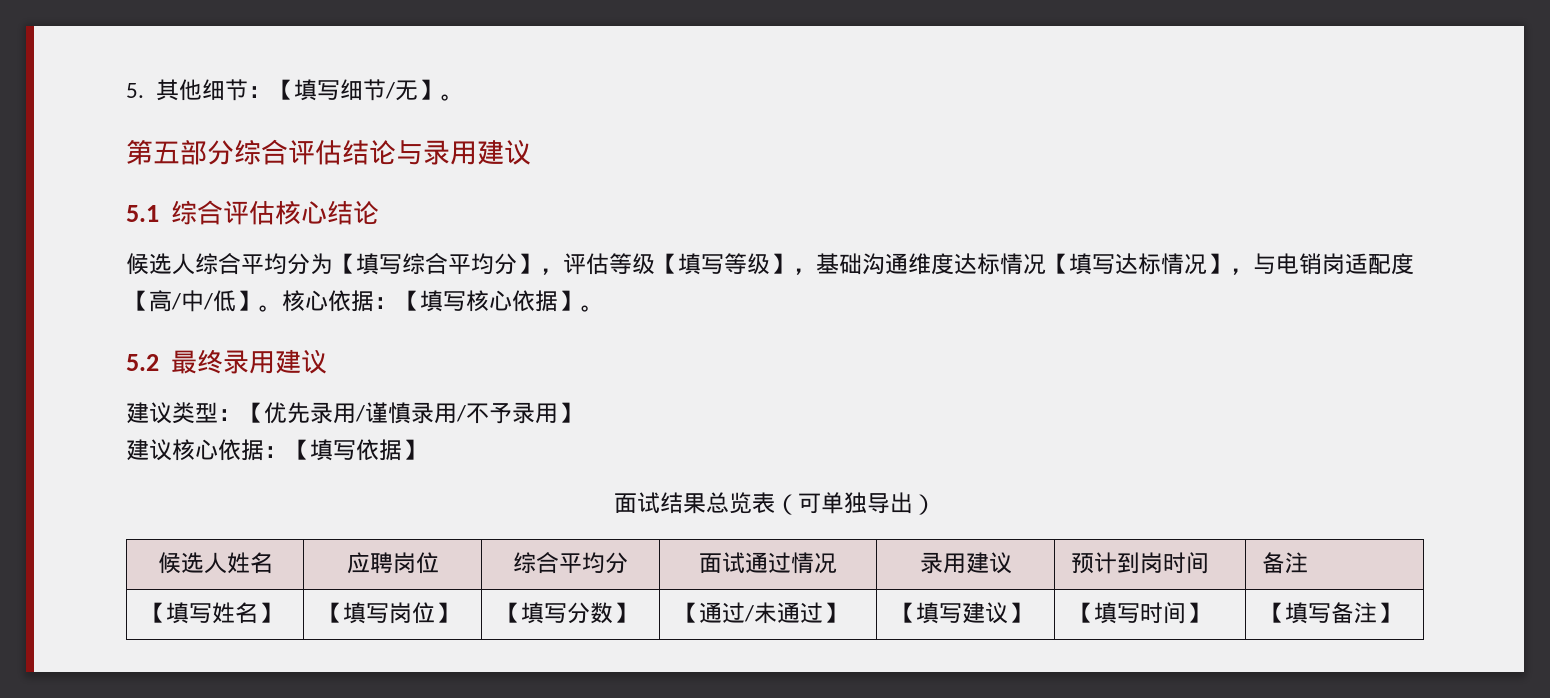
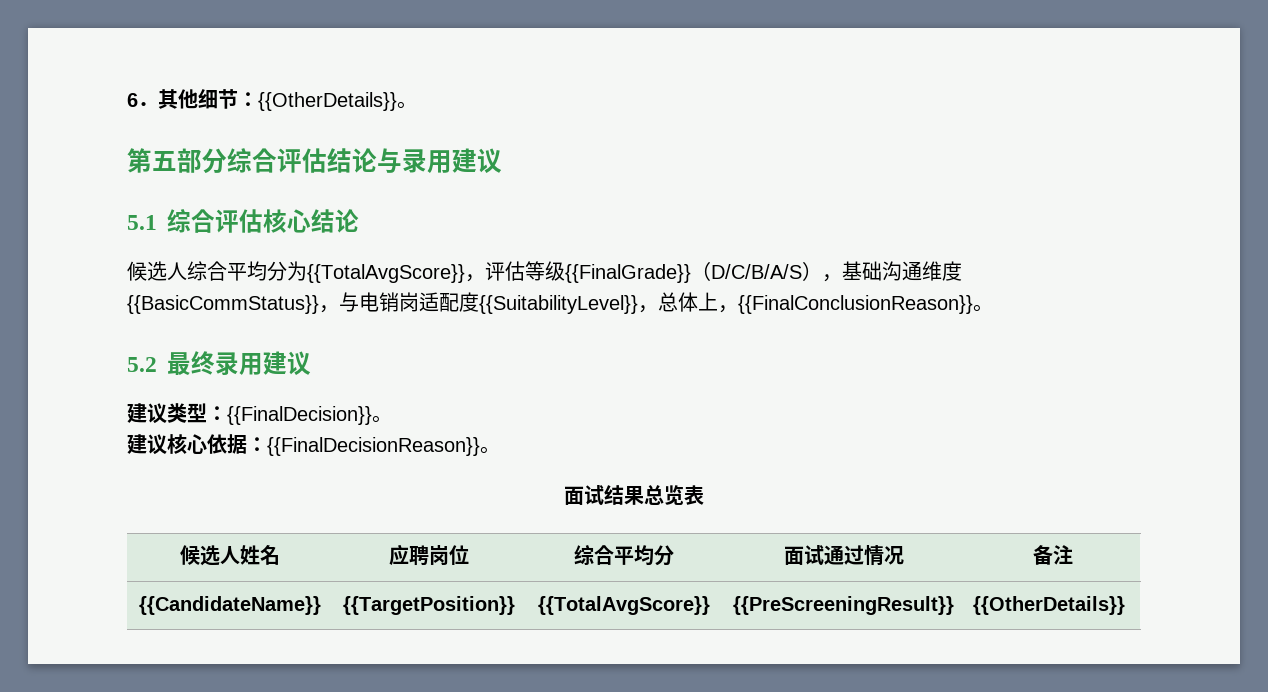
- 5.其他细节：【填写细节/无】。
+ 6．其他细节：{{OtherDetails}}。
- 候选人综合平均分为【填写综合平均分】，评估等级【填写等级】，基础沟通维度达标情况【填写达标情况】，与电销岗适配度【高/中/低】。核心依据：【填写核心依据】。
+ 候选人综合平均分为{{TotalAvgScore}}，评估等级{{FinalGrade}}（D/C/B/A/S），基础沟通维度{{BasicCommStatus}}，与电销岗适配度{{SuitabilityLevel}}，总体上，{{FinalConclusionReason}}。
- 建议类型：【优先录用/谨慎录用/不予录用】
+ 建议类型：{{FinalDecision}}。
- 建议核心依据：【填写依据】
+ 建议核心依据：{{FinalDecisionReason}}。
- 面试结果总览表（可单独导出）
+ 面试结果总览表
- 候选人姓名 | 应聘岗位 | 综合平均分 | 面试通过情况 | 录用建议 | 预计到岗时间 | 备注
- 【填写姓名】 | 【填写岗位】 | 【填写分数】 | 【通过/未通过】 | 【填写建议】 | 【填写时间】 | 【填写备注】
+ 候选人姓名 | 应聘岗位 | 综合平均分 | 面试通过情况 | 备注
+ {{CandidateName}} | {{TargetPosition}} | {{TotalAvgScore}} | {{PreScreeningResult}} | {{OtherDetails}}

